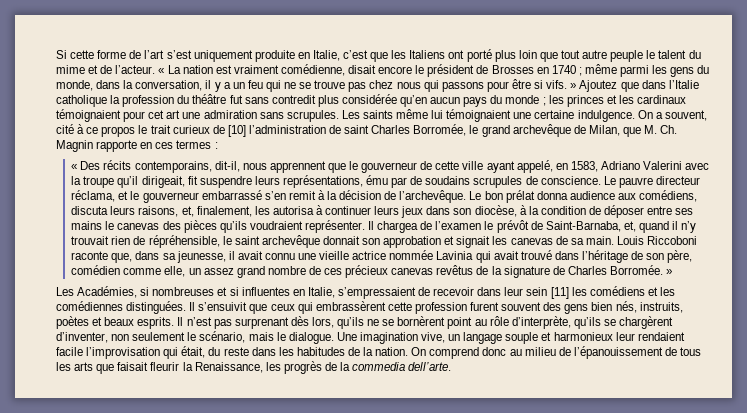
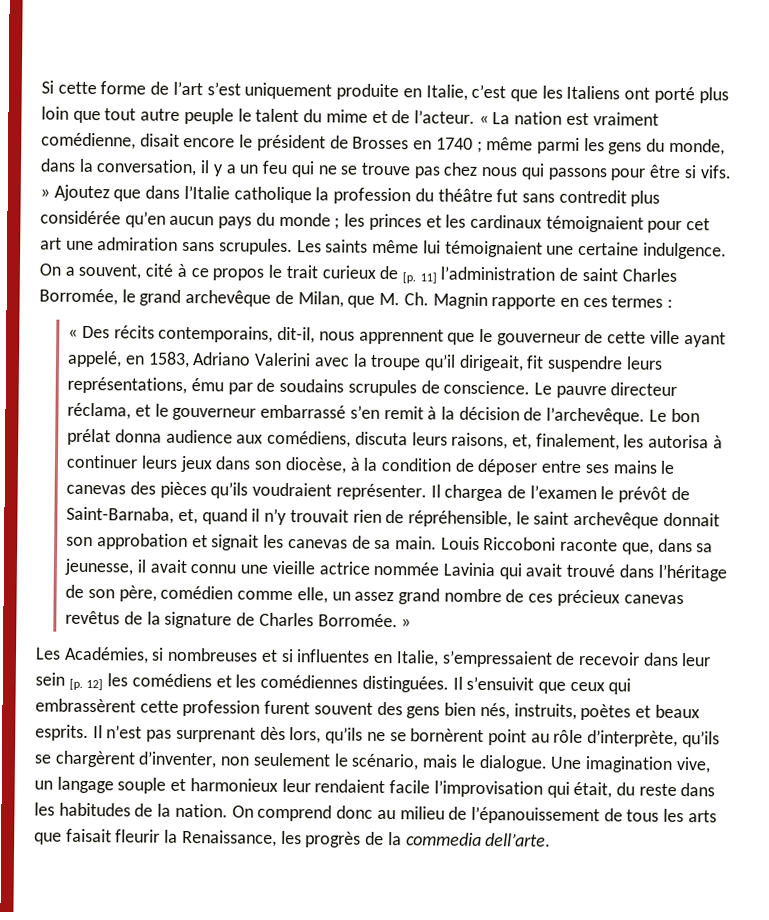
- On a souvent, cité à ce propos le trait curieux de [10] l’administration de saint Charles Borromée, le grand archevêque de Milan, que M. Ch. Magnin rapporte en ces termes :
+ On a souvent, cité à ce propos le trait curieux de [p. 11] l’administration de saint Charles Borromée, le grand archevêque de Milan, que M. Ch. Magnin rapporte en ces termes :
- Les Académies, si nombreuses et si influentes en Italie, s’empressaient de recevoir dans leur sein [11] les comédiens et les comédiennes distinguées.
+ Les Académies, si nombreuses et si influentes en Italie, s’empressaient de recevoir dans leur sein [p. 12] les comédiens et les comédiennes distinguées.

